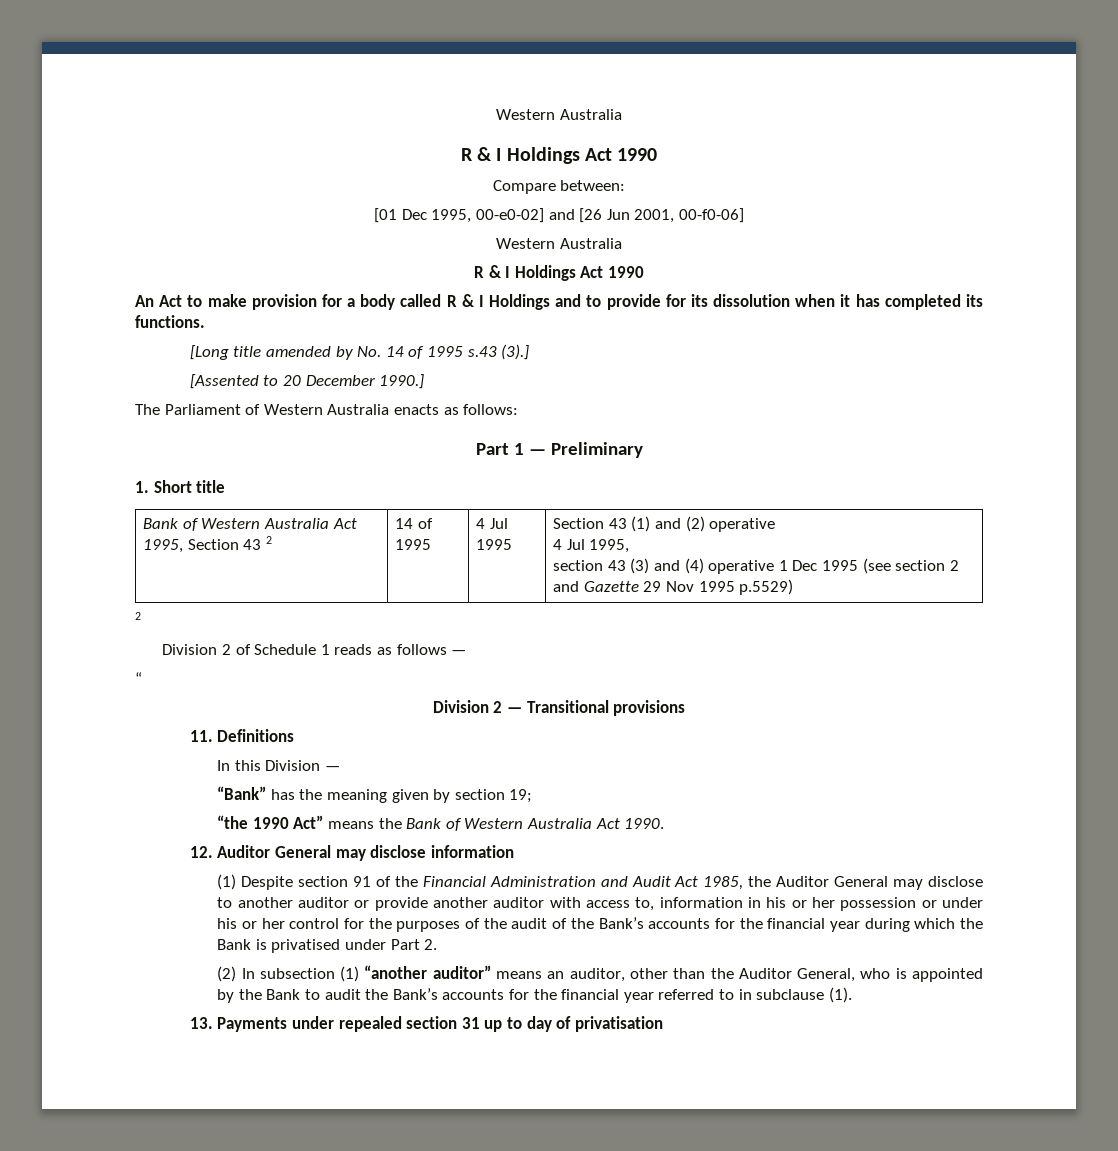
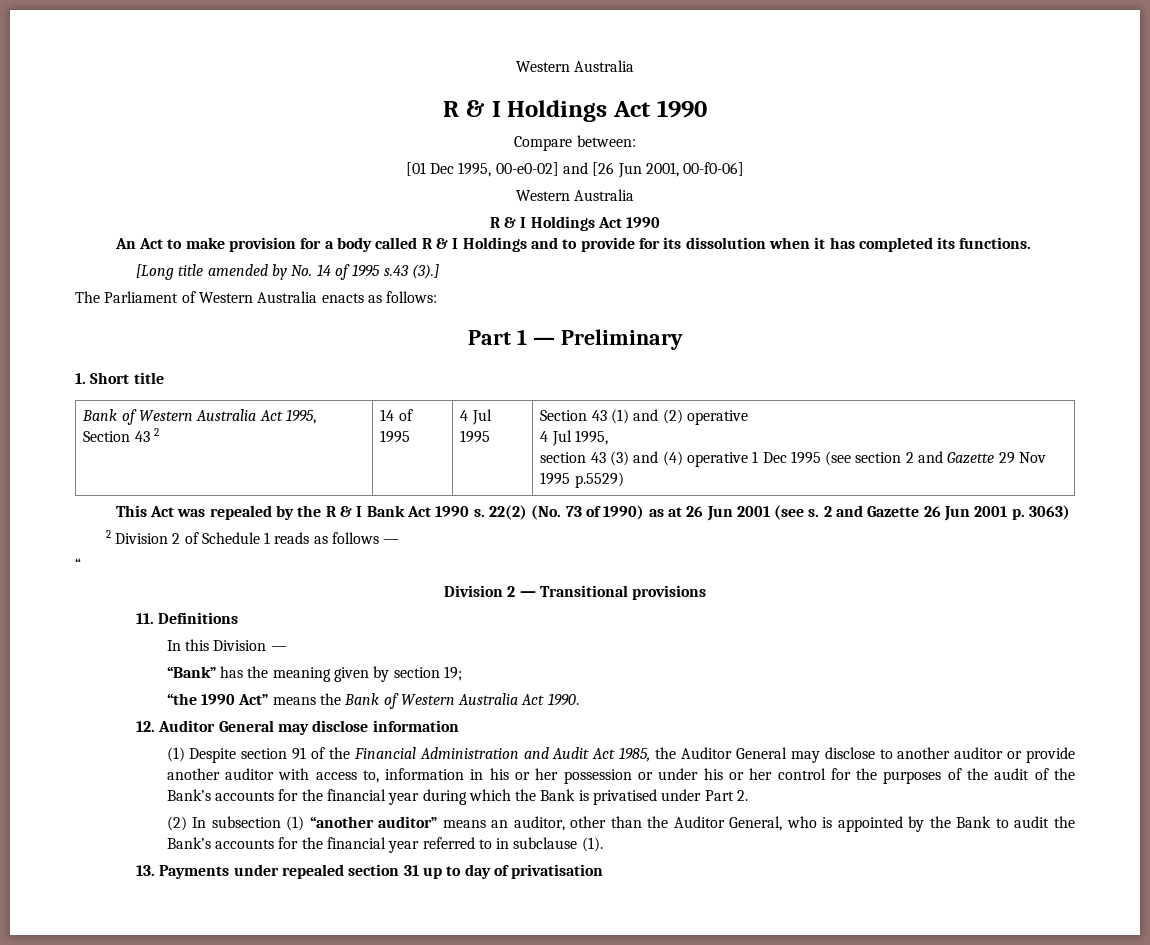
- [Assented to 20 December 1990.]
  section 43 (3) and (4) operative 1 Dec 1995 (see section 2 and Gazette 29 Nov 1995 p.5529)
- 2
- Division 2 of Schedule 1 reads as follows —
+ This Act was repealed by the R & I Bank Act 1990 s. 22(2) (No. 73 of 1990) as at 26 Jun 2001 (see s. 2 and Gazette 26 Jun 2001 p. 3063)
+ 2 Division 2 of Schedule 1 reads as follows —

